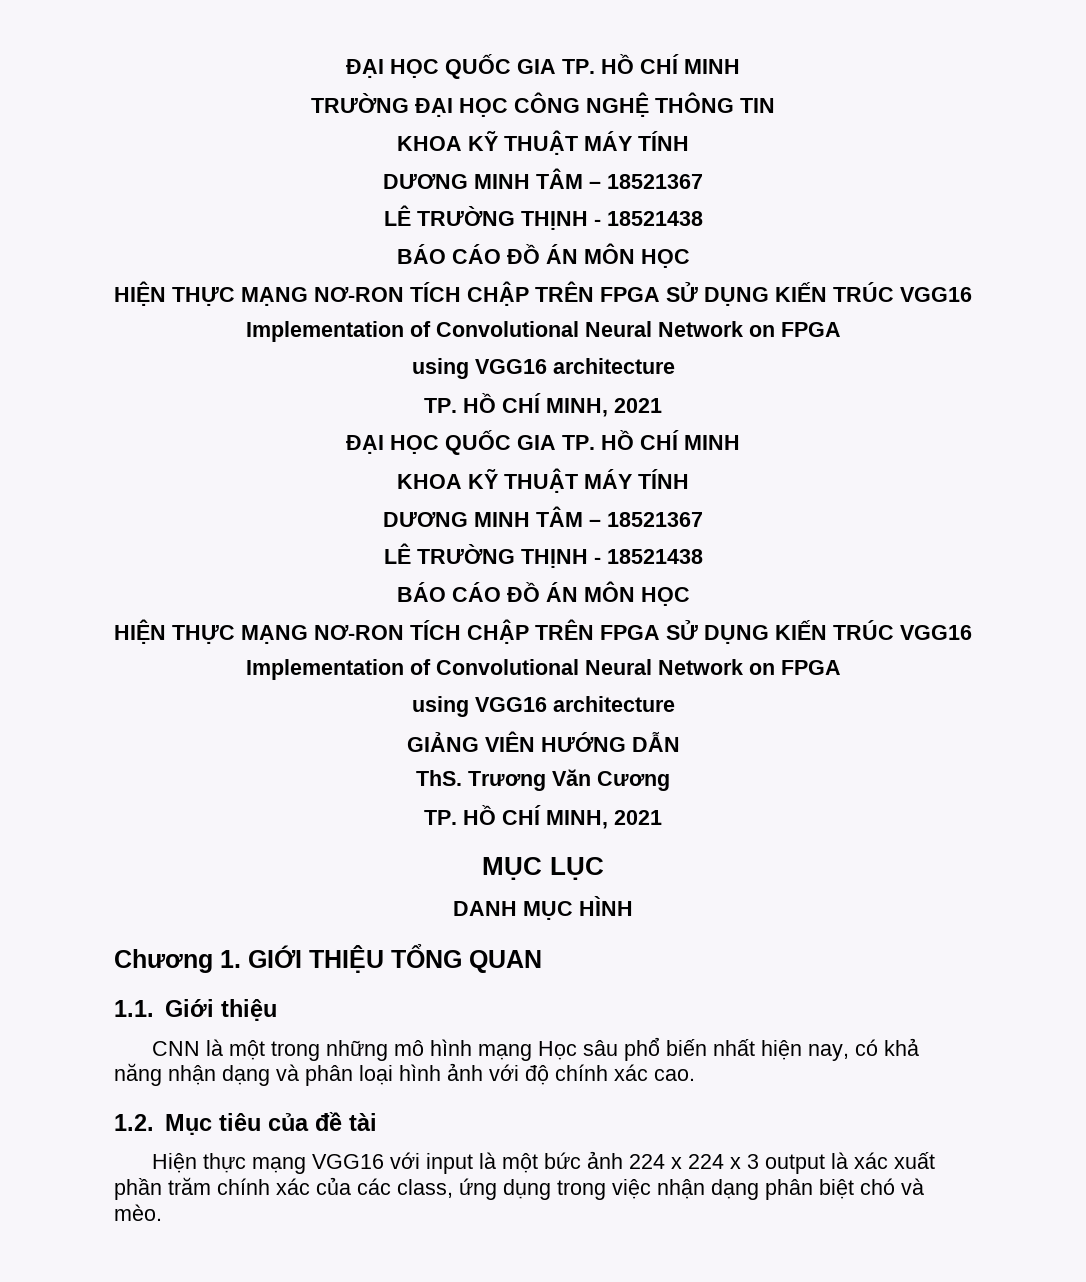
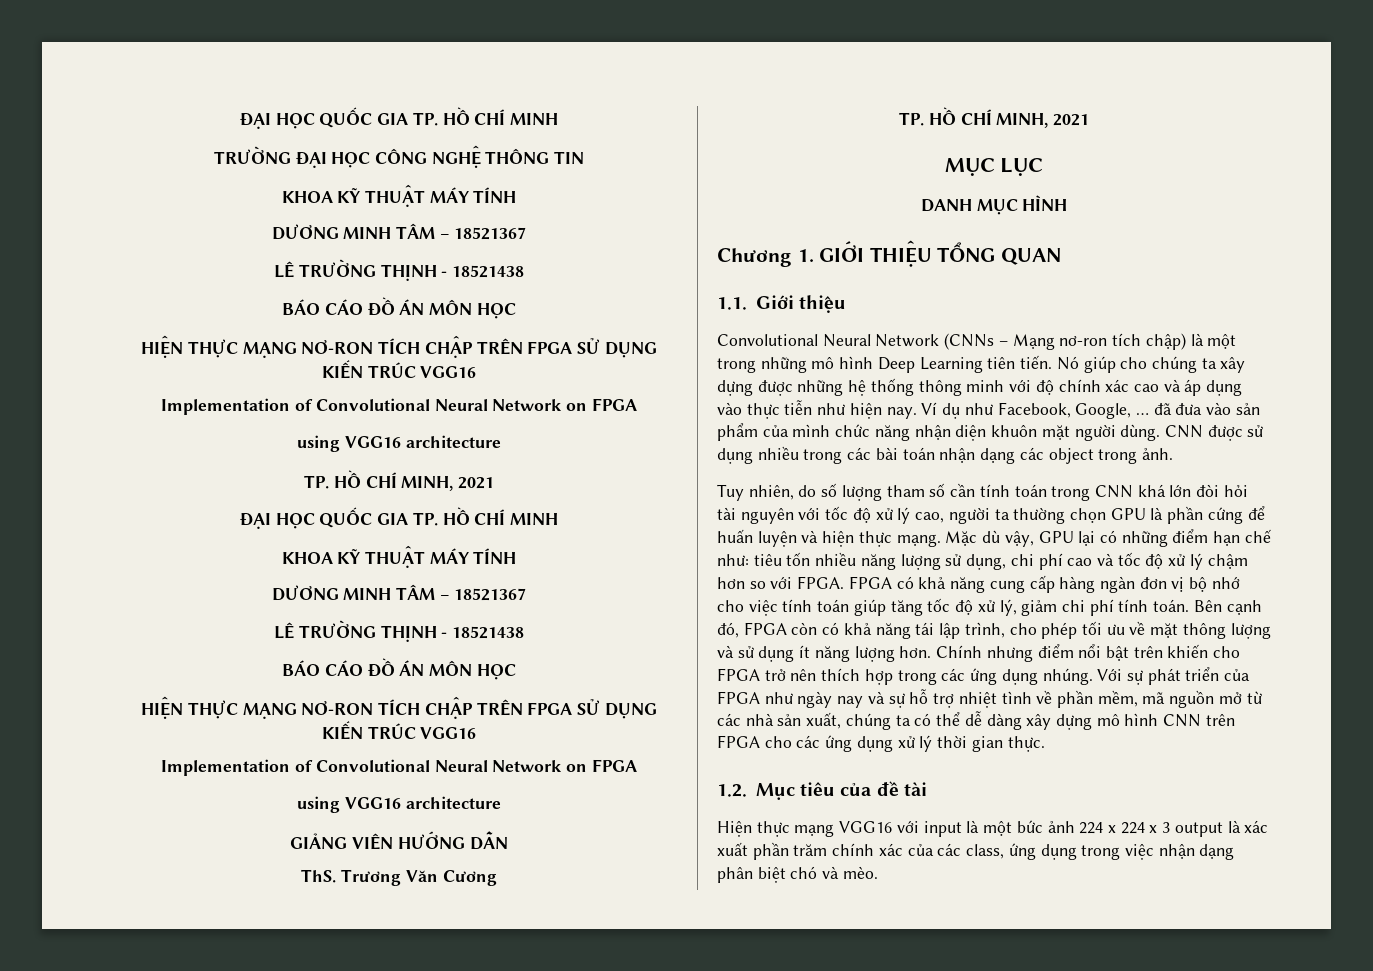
- CNN là một trong những mô hình mạng Học sâu phổ biến nhất hiện nay, có khả năng nhận dạng và phân loại hình ảnh với độ chính xác cao.
+ Convolutional Neural Network (CNNs – Mạng nơ-ron tích chập) là một trong những mô hình Deep Learning tiên tiến. Nó giúp cho chúng ta xây dựng được những hệ thống thông minh với độ chính xác cao và áp dụng vào thực tiễn như hiện nay. Ví dụ như Facebook, Google, … đã đưa vào sản phẩm của mình chức năng nhận diện khuôn mặt người dùng. CNN được sử dụng nhiều trong các bài toán nhận dạng các object trong ảnh.
+ Tuy nhiên, do số lượng tham số cần tính toán trong CNN khá lớn đòi hỏi tài nguyên với tốc độ xử lý cao, người ta thường chọn GPU là phần cứng để huấn luyện và hiện thực mạng. Mặc dù vậy, GPU lại có những điểm hạn chế như: tiêu tốn nhiều năng lượng sử dụng, chi phí cao và tốc độ xử lý chậm hơn so với FPGA. FPGA có khả năng cung cấp hàng ngàn đơn vị bộ nhớ cho việc tính toán giúp tăng tốc độ xử lý, giảm chi phí tính toán. Bên cạnh đó, FPGA còn có khả năng tái lập trình, cho phép tối ưu về mặt thông lượng và sử dụng ít năng lượng hơn. Chính nhưng điểm nổi bật trên khiến cho FPGA trở nên thích hợp trong các ứng dụng nhúng. Với sự phát triển của FPGA như ngày nay và sự hỗ trợ nhiệt tình về phần mềm, mã nguồn mở từ các nhà sản xuất, chúng ta có thể dễ dàng xây dựng mô hình CNN trên FPGA cho các ứng dụng xử lý thời gian thực.

